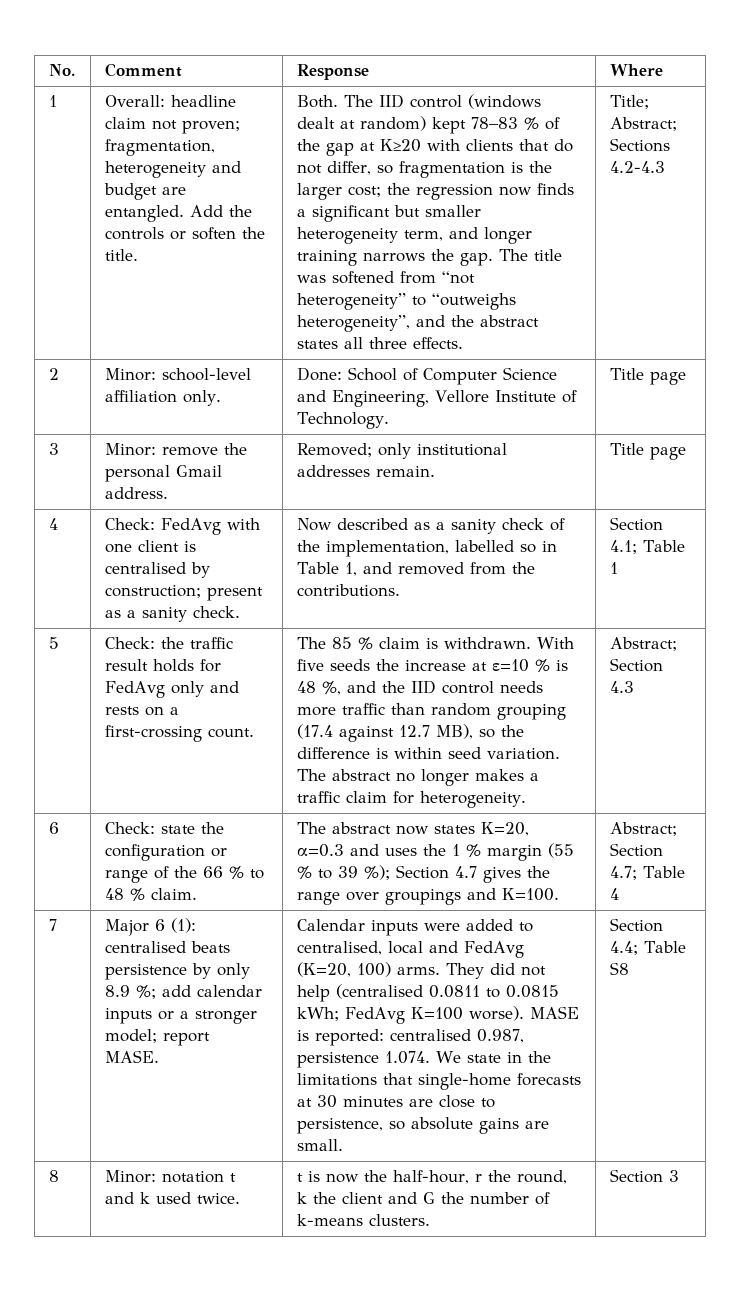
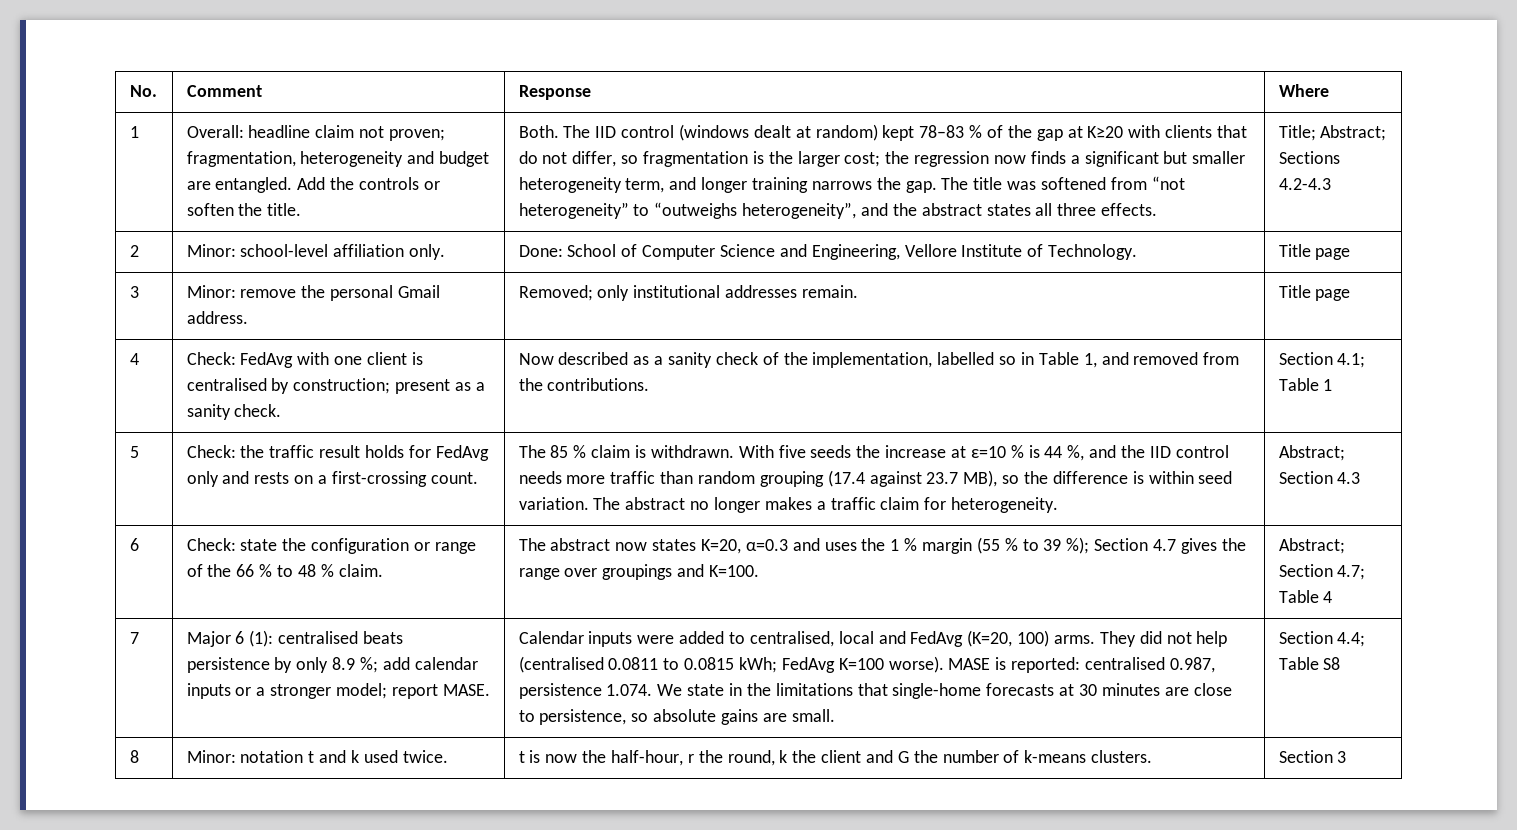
- With five seeds the increase at ε=10 % is 48 %, and the IID control needs more traffic than random grouping (17.4 against 12.7 MB), so the difference is within seed variation.
+ With five seeds the increase at ε=10 % is 44 %, and the IID control needs more traffic than random grouping (17.4 against 23.7 MB), so the difference is within seed variation.

